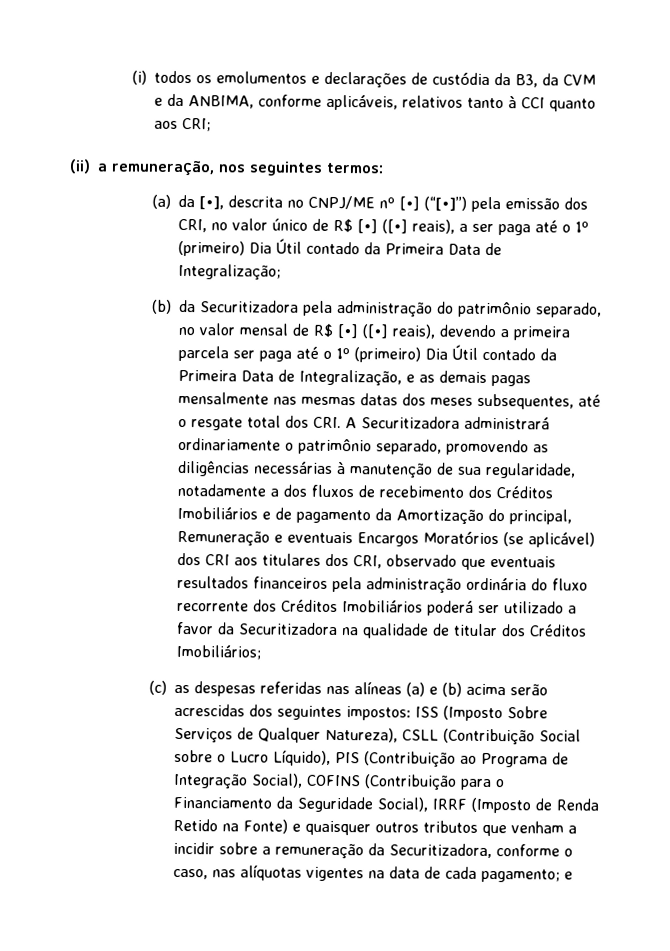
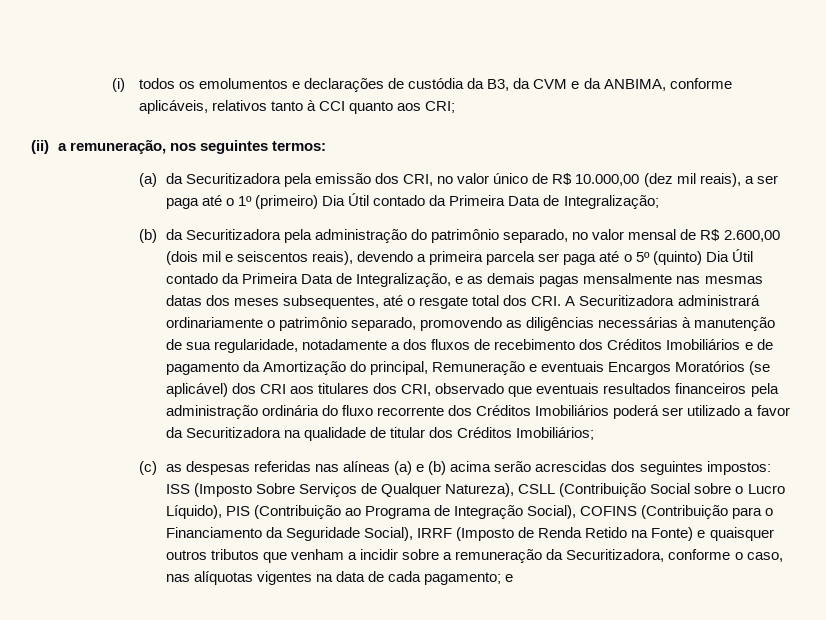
- (a) da [•], descrita no CNPJ/ME nº [•] (“[•]”) pela emissão dos CRI, no valor único de R$ [•] ([•] reais), a ser paga até o 1º (primeiro) Dia Útil contado da Primeira Data de Integralização;
+ (a) da Securitizadora pela emissão dos CRI, no valor único de R$ 10.000,00 (dez mil reais), a ser paga até o 1º (primeiro) Dia Útil contado da Primeira Data de Integralização;
- (b) da Securitizadora pela administração do patrimônio separado, no valor mensal de R$ [•] ([•] reais), devendo a primeira parcela ser paga até o 1º (primeiro) Dia Útil contado da Primeira Data de Integralização, e as demais pagas mensalmente nas mesmas datas dos meses subsequentes, até o resgate total dos CRI. A Securitizadora administrará ordinariamente o patrimônio separado, promovendo as diligências necessárias à manutenção de sua regularidade, notadamente a dos fluxos de recebimento dos Créditos Imobiliários e de pagamento da Amortização do principal, Remuneração e eventuais Encargos Moratórios (se aplicável) dos CRI aos titulares dos CRI, observado que eventuais resultados financeiros pela administração ordinária do fluxo recorrente dos Créditos Imobiliários poderá ser utilizado a favor da Securitizadora na qualidade de titular dos Créditos Imobiliários;
+ (b) da Securitizadora pela administração do patrimônio separado, no valor mensal de R$ 2.600,00 (dois mil e seiscentos reais), devendo a primeira parcela ser paga até o 5º (quinto) Dia Útil contado da Primeira Data de Integralização, e as demais pagas mensalmente nas mesmas datas dos meses subsequentes, até o resgate total dos CRI. A Securitizadora administrará ordinariamente o patrimônio separado, promovendo as diligências necessárias à manutenção de sua regularidade, notadamente a dos fluxos de recebimento dos Créditos Imobiliários e de pagamento da Amortização do principal, Remuneração e eventuais Encargos Moratórios (se aplicável) dos CRI aos titulares dos CRI, observado que eventuais resultados financeiros pela administração ordinária do fluxo recorrente dos Créditos Imobiliários poderá ser utilizado a favor da Securitizadora na qualidade de titular dos Créditos Imobiliários;

